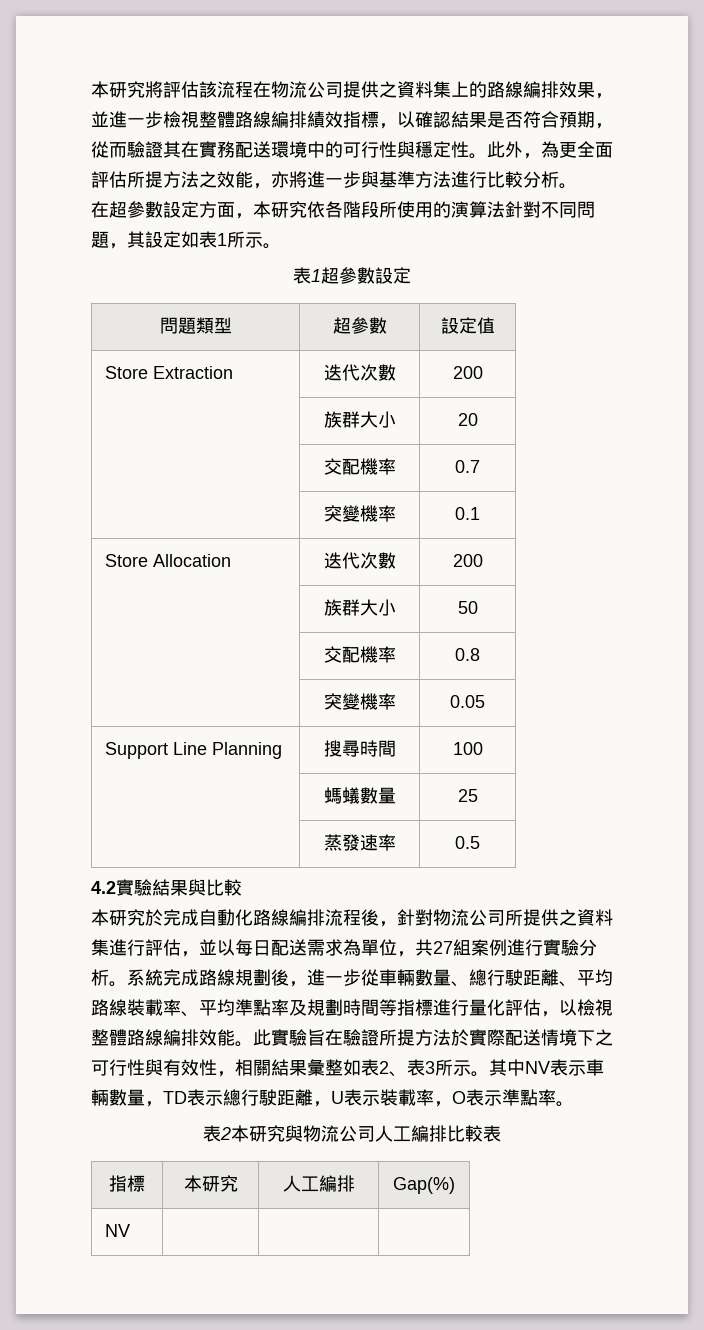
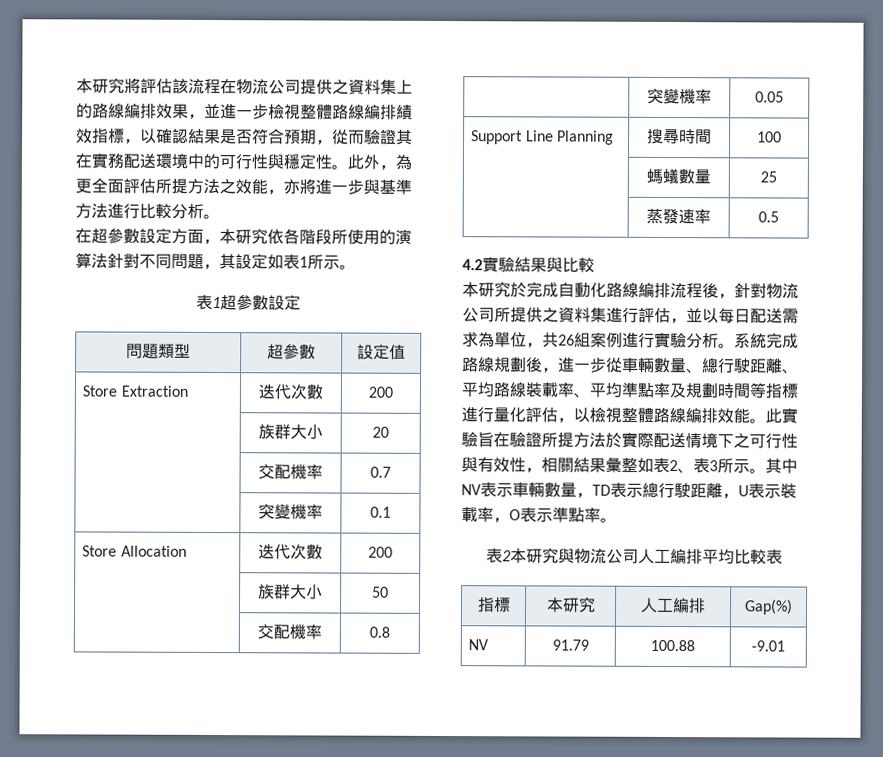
- 本研究於完成自動化路線編排流程後，針對物流公司所提供之資料集進行評估，並以每日配送需求為單位，共27組案例進行實驗分析。
+ 本研究於完成自動化路線編排流程後，針對物流公司所提供之資料集進行評估，並以每日配送需求為單位，共26組案例進行實驗分析。
- 表2本研究與物流公司人工編排比較表
+ 表2本研究與物流公司人工編排平均比較表
- NV | | |
+ NV | 91.79 | 100.88 | -9.01

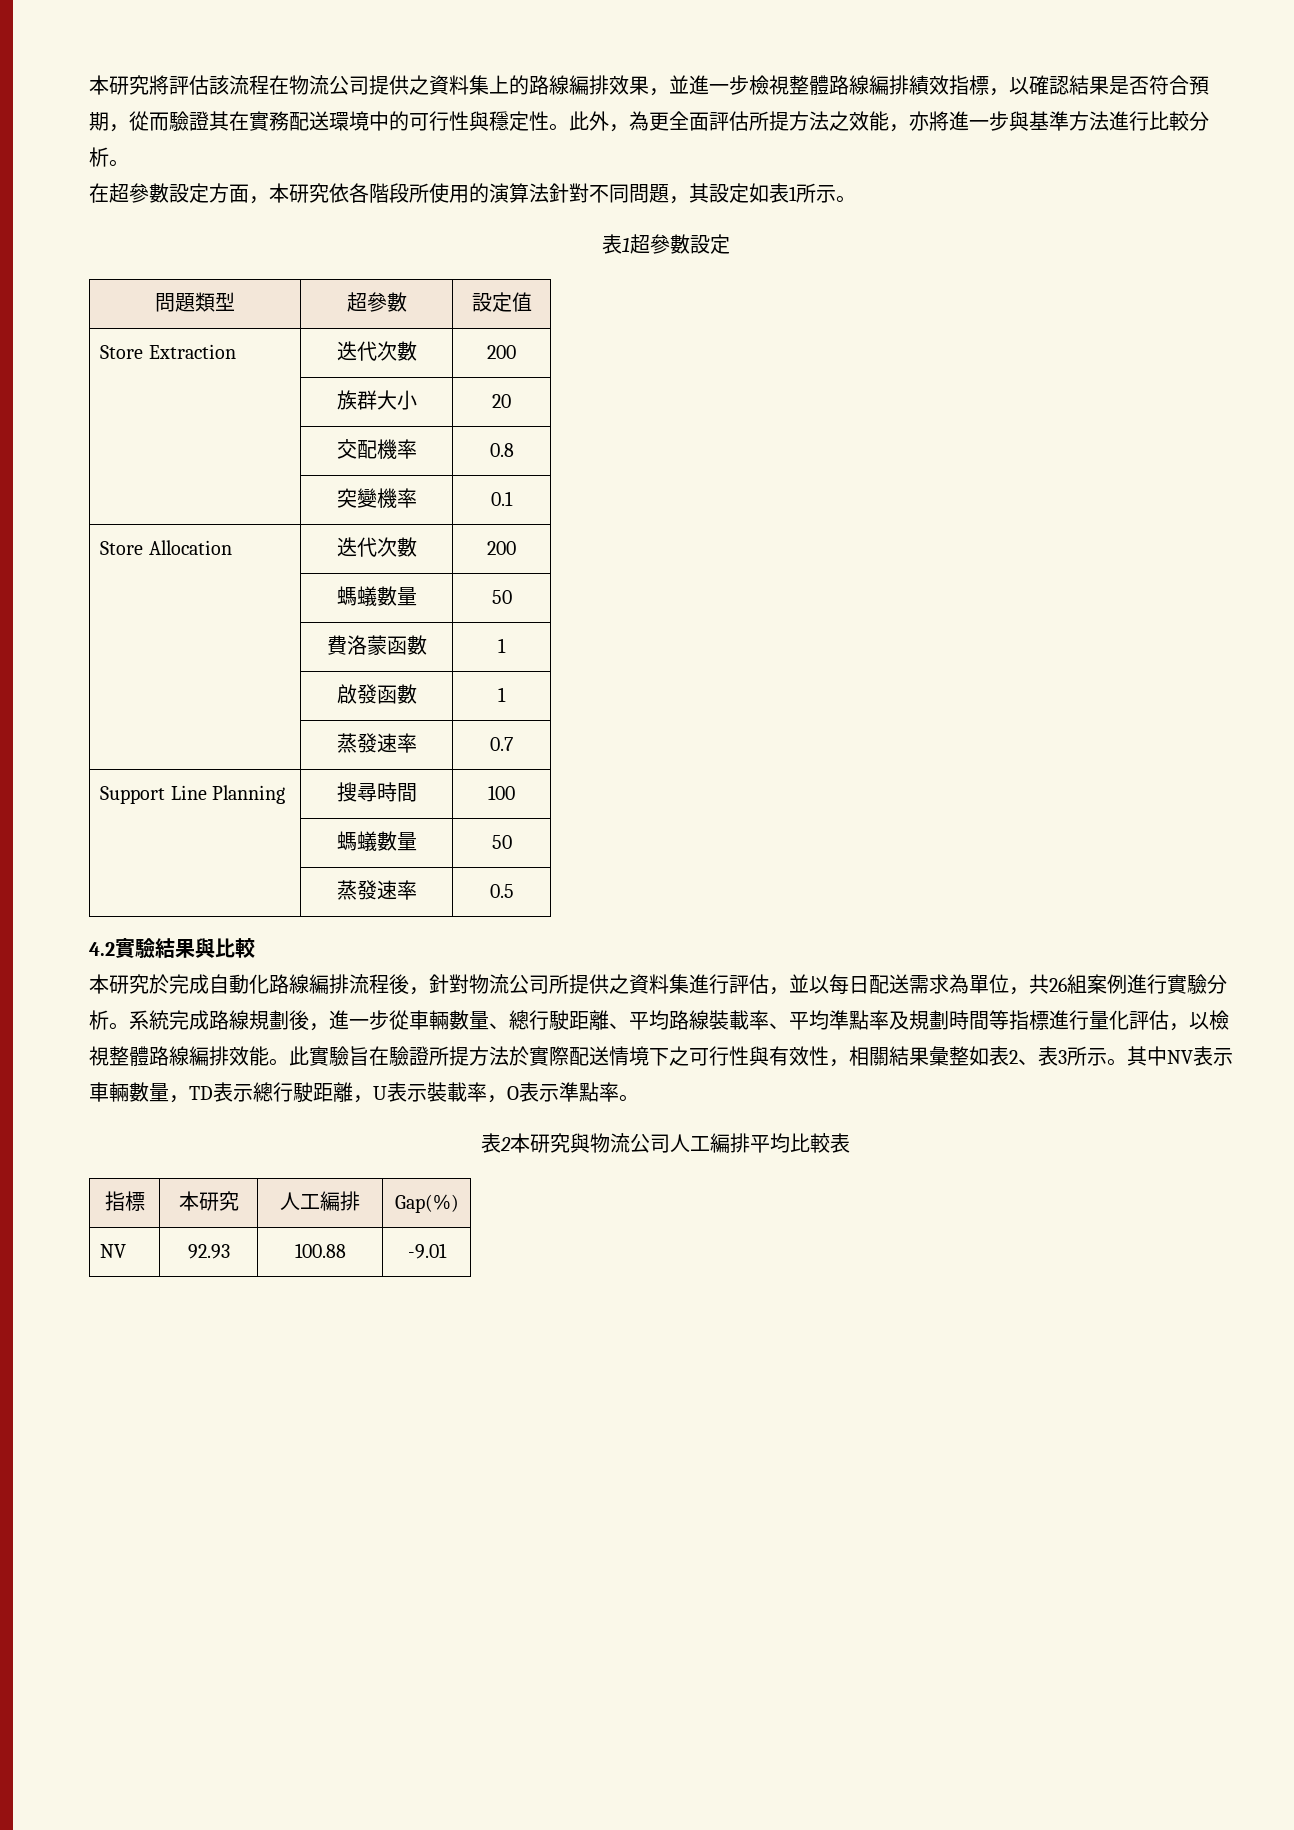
- | 交配機率 | 0.7
+ | 交配機率 | 0.8
  Store Allocation | 迭代次數 | 200
- | 族群大小 | 50
- | 交配機率 | 0.8
- | 突變機率 | 0.05
+ | 螞蟻數量 | 50
+ | 費洛蒙函數 | 1
+ | 啟發函數 | 1
+ | 蒸發速率 | 0.7
  Support Line Planning | 搜尋時間 | 100
- | 螞蟻數量 | 25
+ | 螞蟻數量 | 50
- NV | 91.79 | 100.88 | -9.01
+ NV | 92.93 | 100.88 | -9.01

